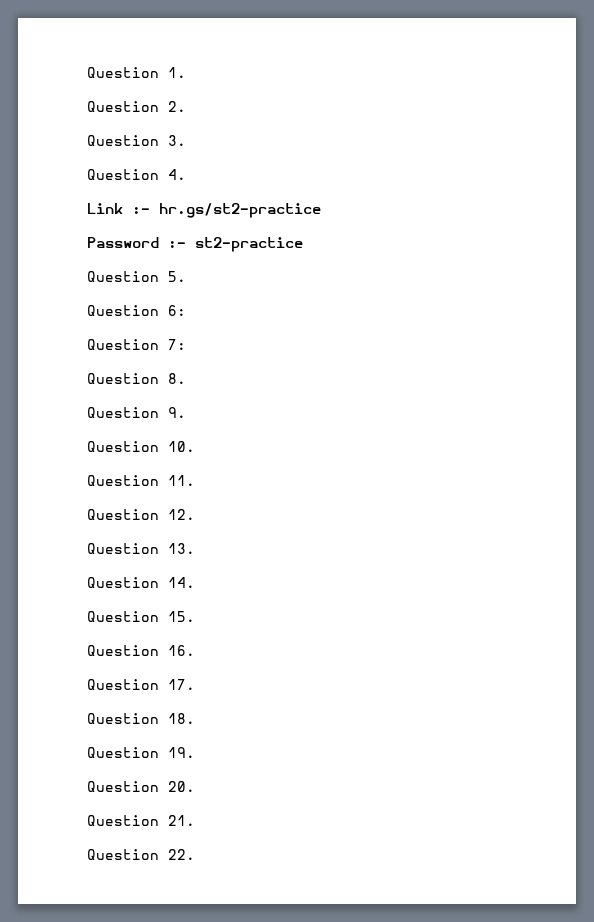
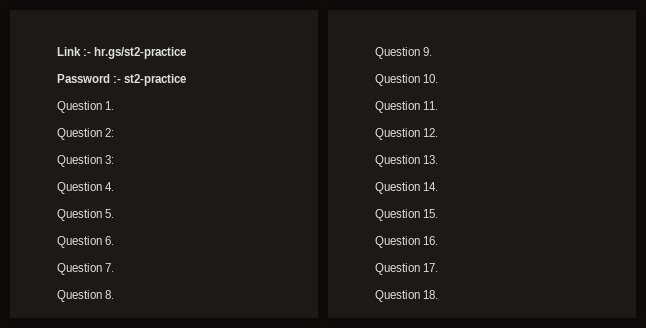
- Question 1.
- Question 2.
- Question 3.
- Question 4.
+ Question 1.
+ Question 2:
+ Question 3:
+ Question 4.
- Question 6:
- Question 7:
+ Question 6.
+ Question 7.
- Question 19.
- Question 20.
- Question 21.
- Question 22.

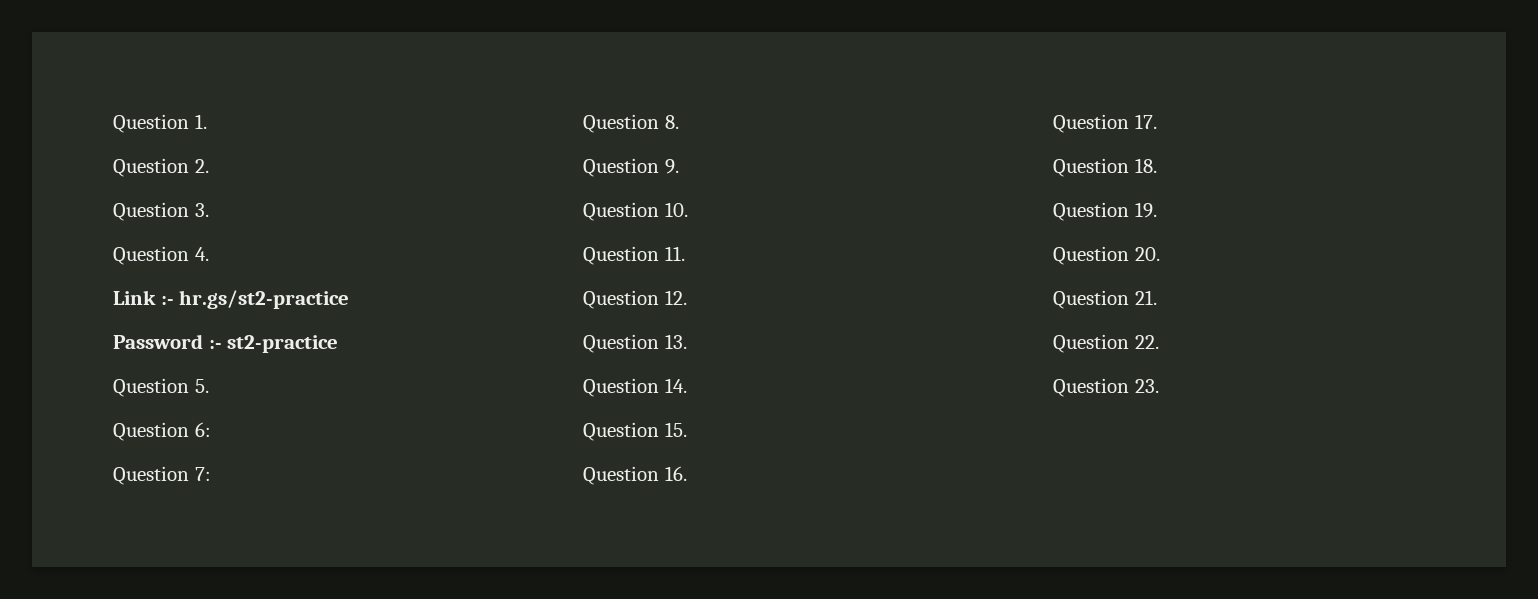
+ Question 1.
+ Question 2.
+ Question 3.
+ Question 4.
- Question 1.
- Question 2:
- Question 3:
- Question 4.
- Question 6.
- Question 7.
+ Question 6:
+ Question 7:
+ Question 19.
+ Question 20.
+ Question 21.
+ Question 22.
+ Question 23.

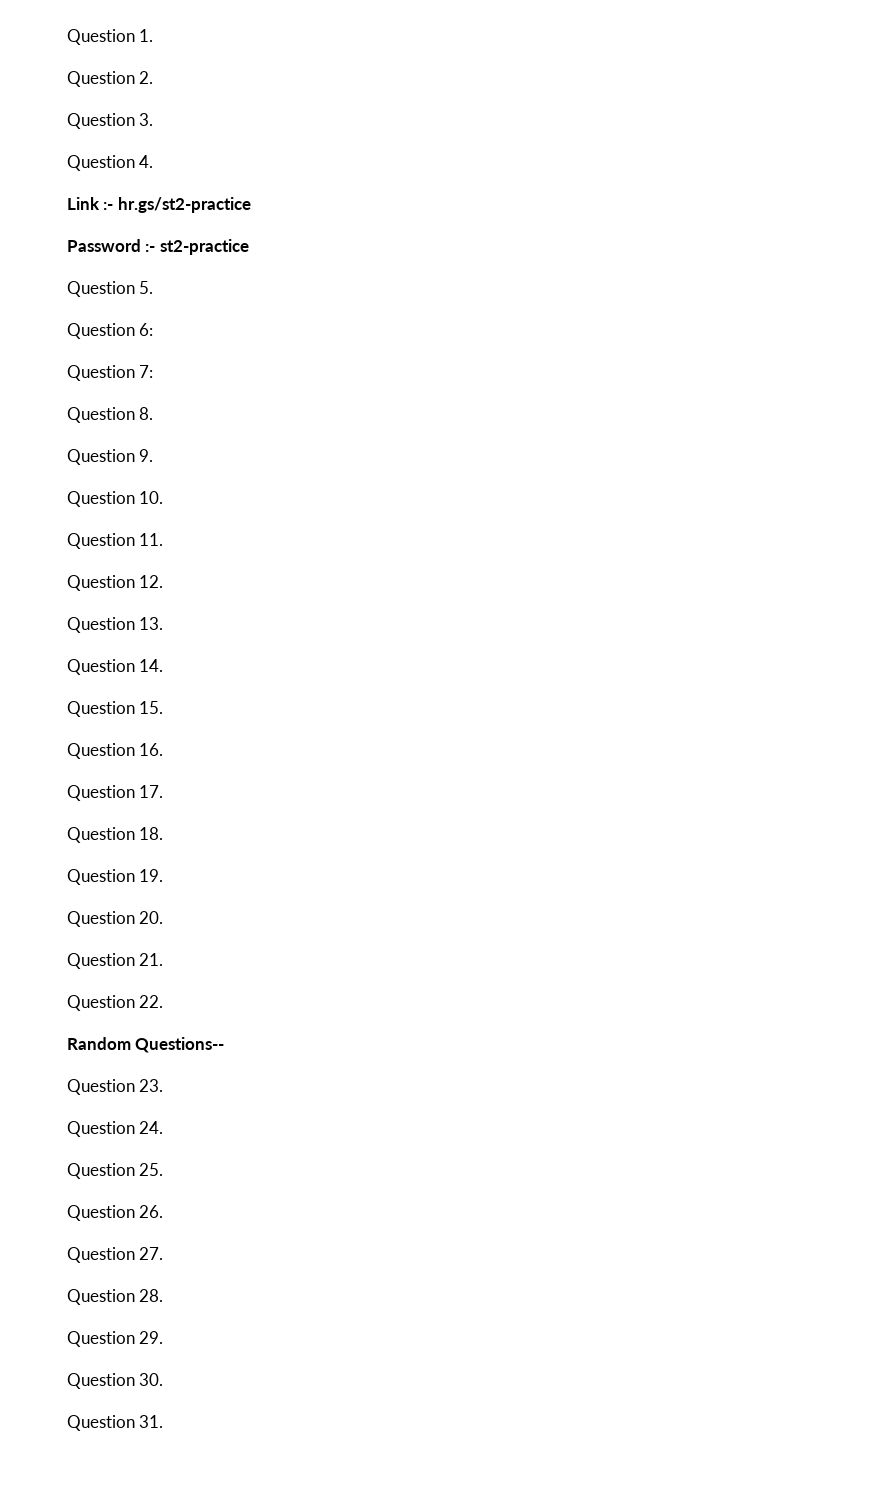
+ Random Questions--
+ Question 24.
+ Question 25.
+ Question 26.
+ Question 27.
+ Question 28.
+ Question 29.
+ Question 30.
+ Question 31.

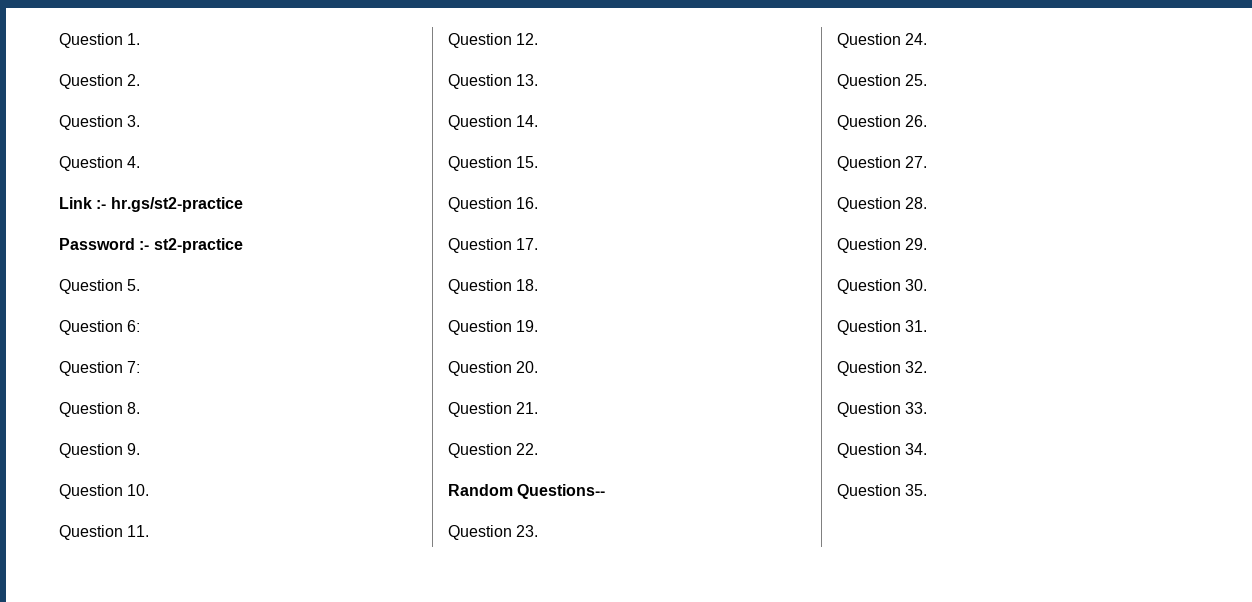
+ Question 32.
+ Question 33.
+ Question 34.
+ Question 35.

